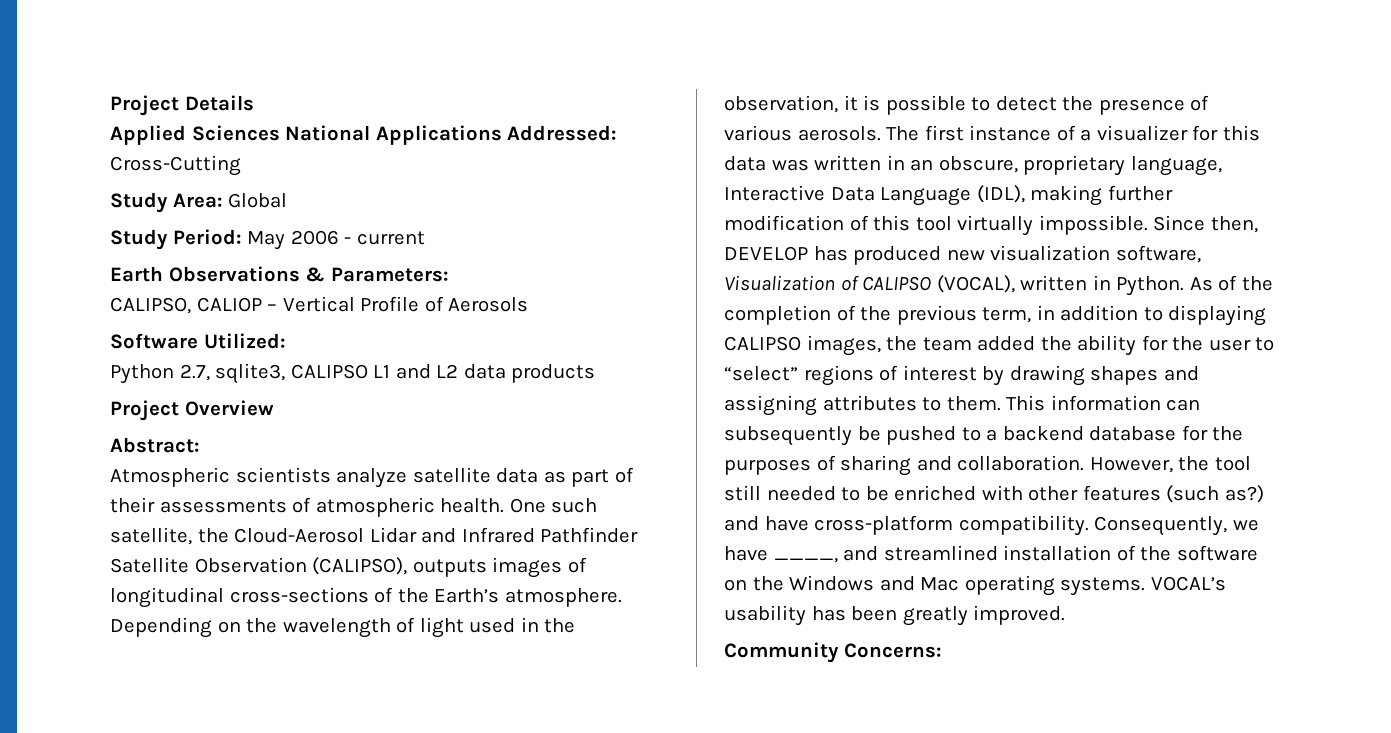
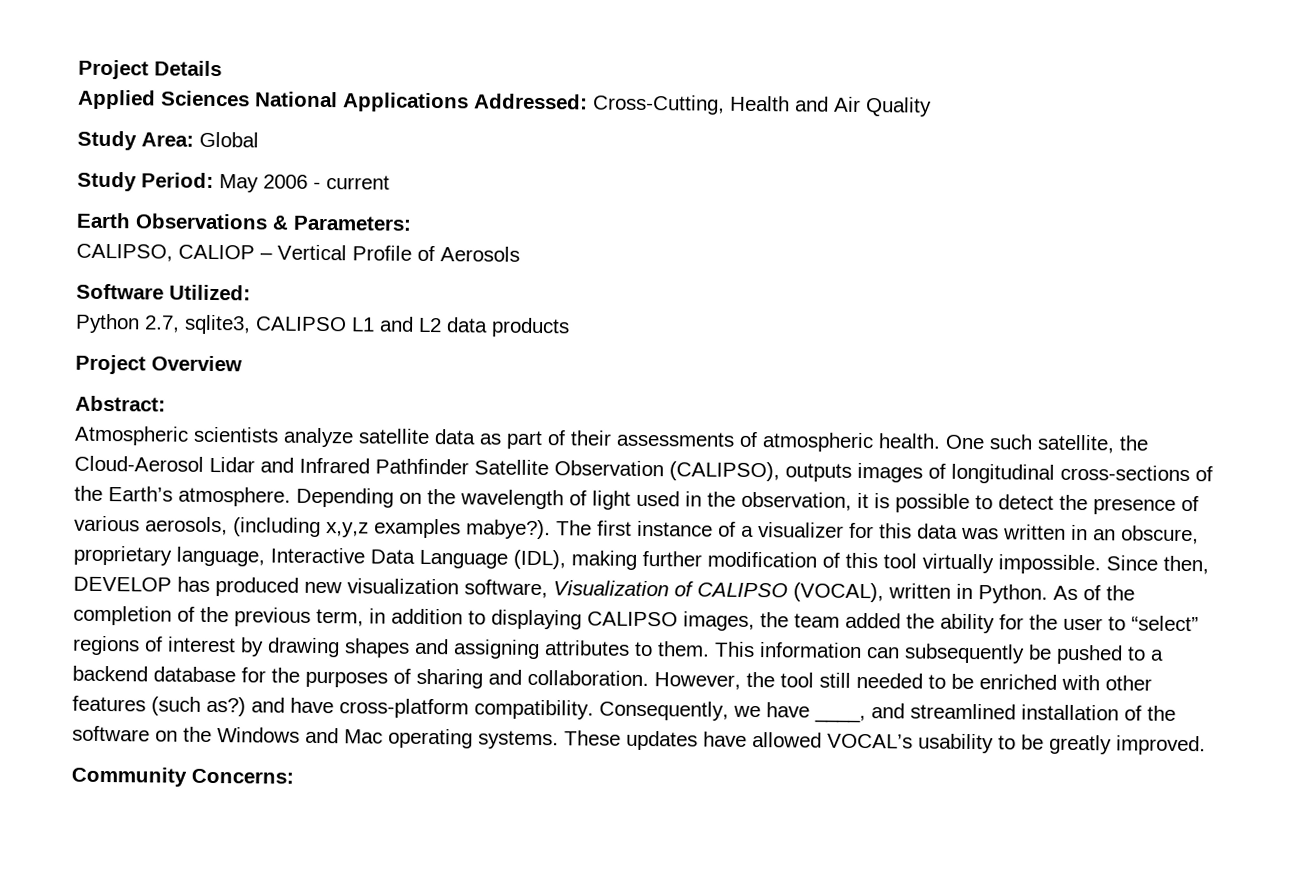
- Applied Sciences National Applications Addressed: Cross-Cutting
+ Applied Sciences National Applications Addressed: Cross-Cutting, Health and Air Quality
- Depending on the wavelength of light used in the observation, it is possible to detect the presence of various aerosols.
+ Depending on the wavelength of light used in the observation, it is possible to detect the presence of various aerosols, (including x,y,z examples mabye?).
- VOCAL’s usability has been greatly improved.
+ These updates have allowed VOCAL’s usability to be greatly improved.

